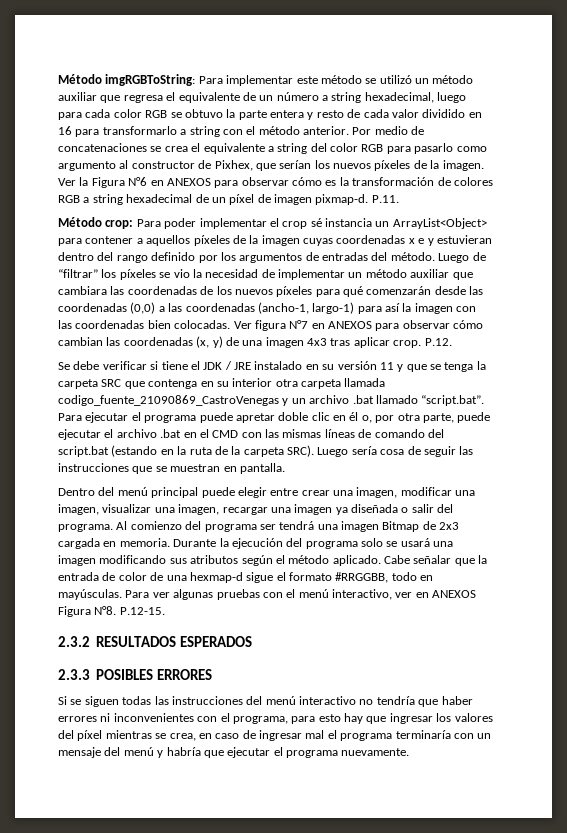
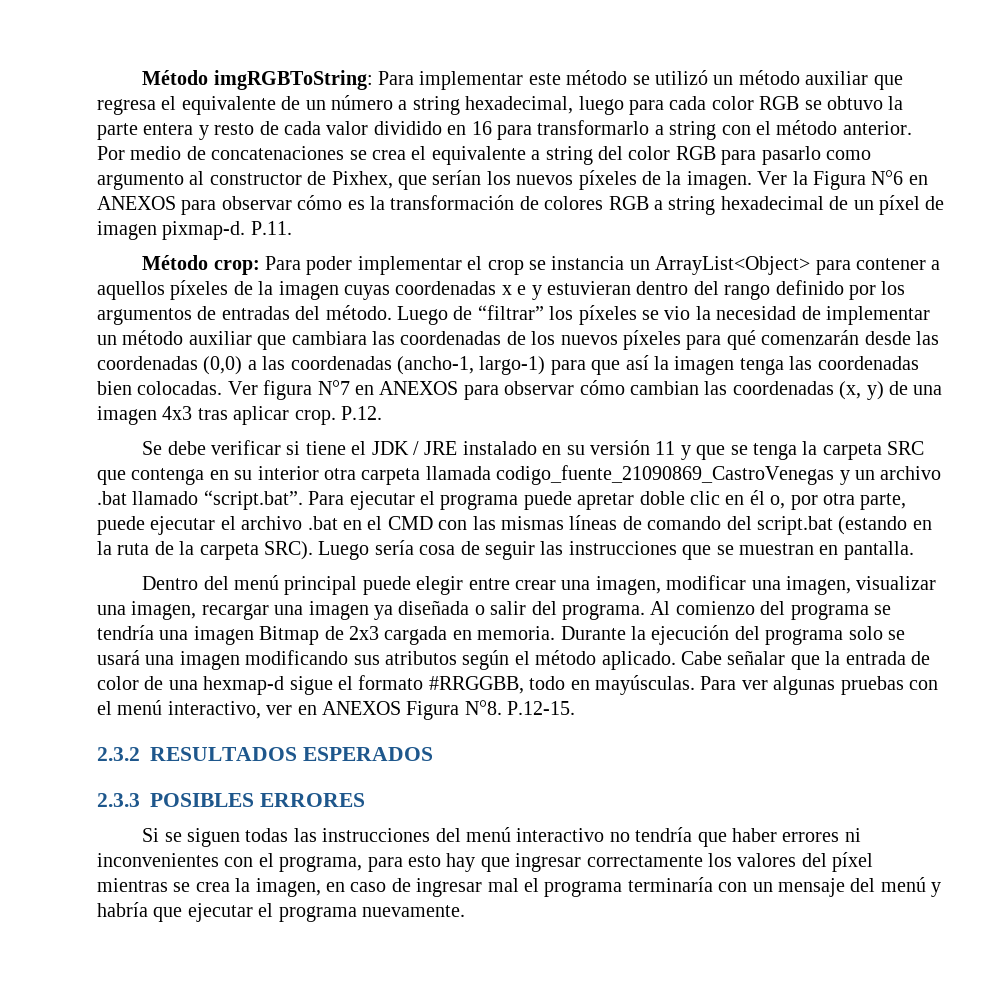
- Método crop: Para poder implementar el crop sé instancia un ArrayList<Object> para contener a aquellos píxeles de la imagen cuyas coordenadas x e y estuvieran dentro del rango definido por los argumentos de entradas del método.
+ Método crop: Para poder implementar el crop se instancia un ArrayList<Object> para contener a aquellos píxeles de la imagen cuyas coordenadas x e y estuvieran dentro del rango definido por los argumentos de entradas del método.
- Luego de “filtrar” los píxeles se vio la necesidad de implementar un método auxiliar que cambiara las coordenadas de los nuevos píxeles para qué comenzarán desde las coordenadas (0,0) a las coordenadas (ancho-1, largo-1) para así la imagen con las coordenadas bien colocadas.
+ Luego de “filtrar” los píxeles se vio la necesidad de implementar un método auxiliar que cambiara las coordenadas de los nuevos píxeles para qué comenzarán desde las coordenadas (0,0) a las coordenadas (ancho-1, largo-1) para que así la imagen tenga las coordenadas bien colocadas.
- Al comienzo del programa ser tendrá una imagen Bitmap de 2x3 cargada en memoria.
+ Al comienzo del programa se tendría una imagen Bitmap de 2x3 cargada en memoria.
- Si se siguen todas las instrucciones del menú interactivo no tendría que haber errores ni inconvenientes con el programa, para esto hay que ingresar los valores del píxel mientras se crea, en caso de ingresar mal el programa terminaría con un mensaje del menú y habría que ejecutar el programa nuevamente.
+ Si se siguen todas las instrucciones del menú interactivo no tendría que haber errores ni inconvenientes con el programa, para esto hay que ingresar correctamente los valores del píxel mientras se crea la imagen, en caso de ingresar mal el programa terminaría con un mensaje del menú y habría que ejecutar el programa nuevamente.

